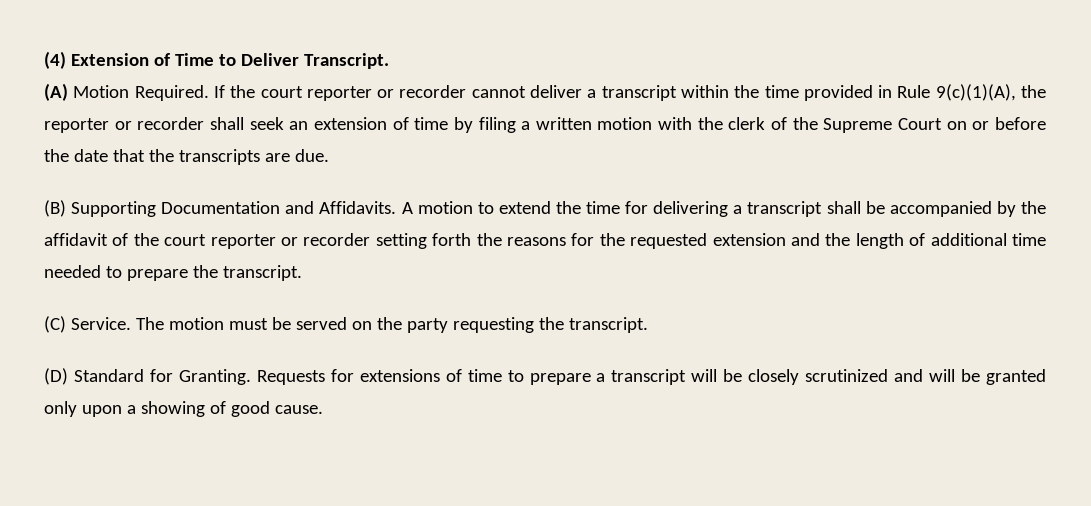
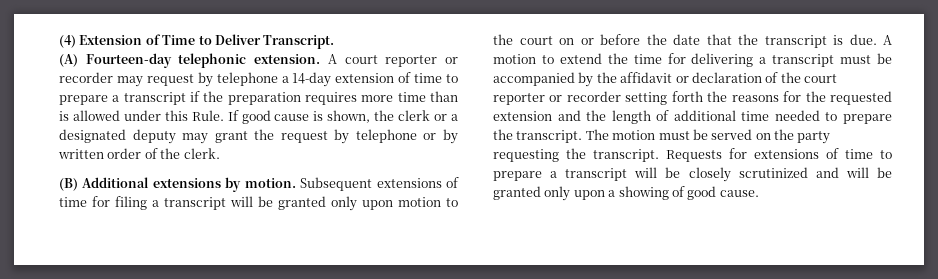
- (A) Motion Required. If the court reporter or recorder cannot deliver a transcript within the time provided in Rule 9(c)(1)(A), the reporter or recorder shall seek an extension of time by filing a written motion with the clerk of the Supreme Court on or before the date that the transcripts are due.
- (B) Supporting Documentation and Affidavits.
+ (A) Fourteen-day telephonic extension. A court reporter or recorder may request by telephone a 14-day extension of time to prepare a transcript if the preparation requires more time than is allowed under this Rule. If good cause is shown, the clerk or a designated deputy may grant the request by telephone or by written order of the clerk.
+ (B) Additional extensions by motion. Subsequent extensions of time for filing a transcript will be granted only upon motion to the court on or before the date that the transcript is due.
- A motion to extend the time for delivering a transcript shall be accompanied by the affidavit of the court reporter or recorder setting forth the reasons for the requested extension and the length of additional time needed to prepare the transcript.
- (C) Service.
+ A motion to extend the time for delivering a transcript must be accompanied by the affidavit or declaration of the court reporter or recorder setting forth the reasons for the requested extension and the length of additional time needed to prepare the transcript.
- The motion must be served on the party requesting the transcript.
- (D) Standard for Granting. Requests for extensions of time to prepare a transcript will be closely scrutinized and will be granted only upon a showing of good cause.
+ The motion must be served on the party requesting the transcript. Requests for extensions of time to prepare a transcript will be closely scrutinized and will be granted only upon a showing of good cause.

